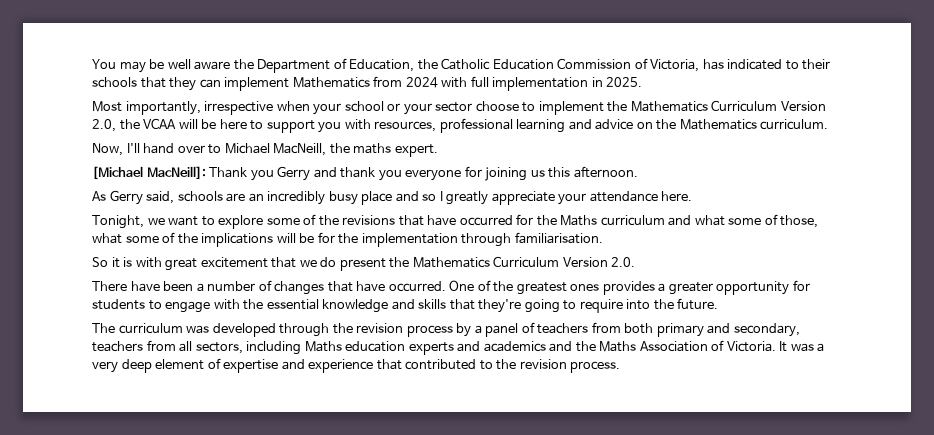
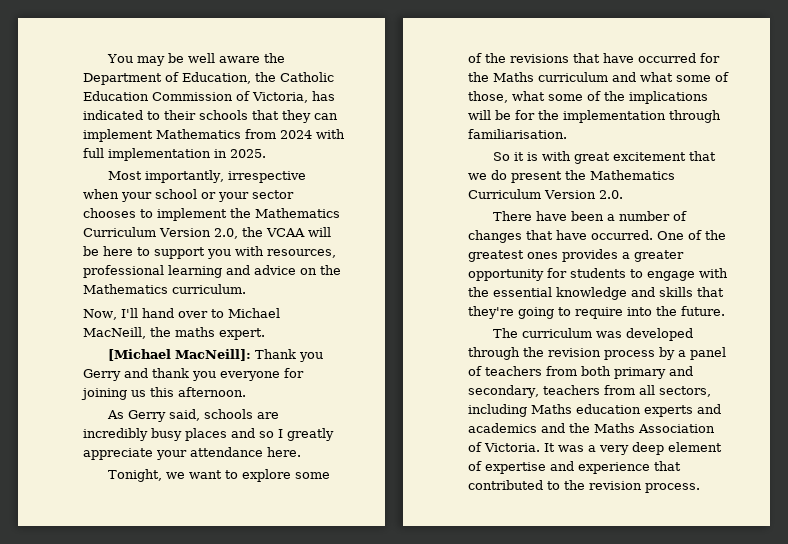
- Most importantly, irrespective when your school or your sector choose to implement the Mathematics Curriculum Version 2.0, the VCAA will be here to support you with resources, professional learning and advice on the Mathematics curriculum.
+ Most importantly, irrespective when your school or your sector chooses to implement the Mathematics Curriculum Version 2.0, the VCAA will be here to support you with resources, professional learning and advice on the Mathematics curriculum.
- As Gerry said, schools are an incredibly busy place and so I greatly appreciate your attendance here.
+ As Gerry said, schools are incredibly busy places and so I greatly appreciate your attendance here.

